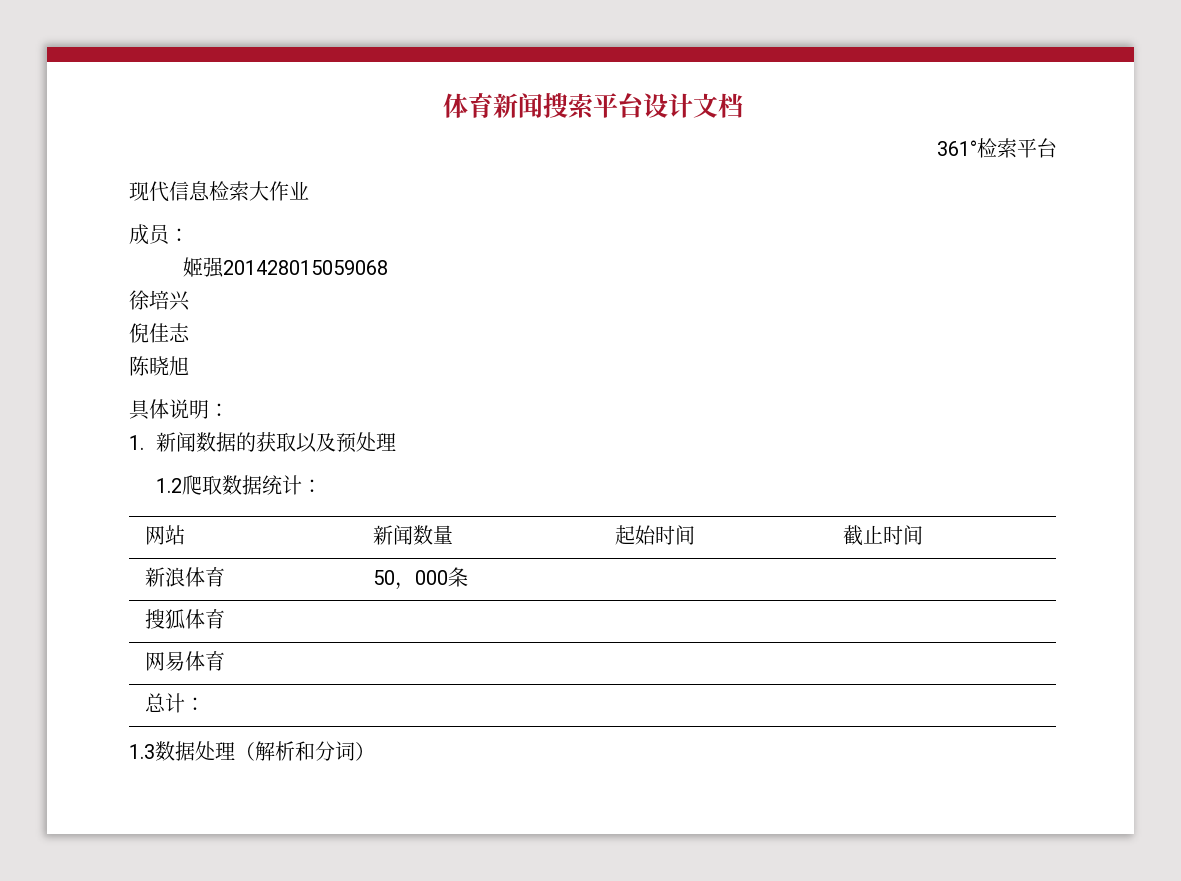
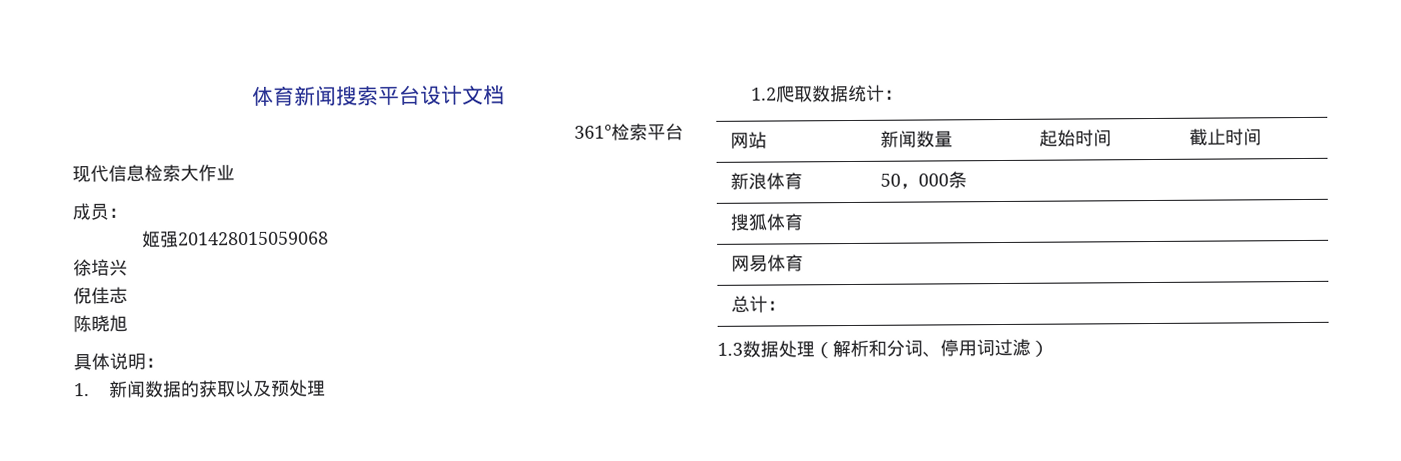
- 1.3数据处理（解析和分词）
+ 1.3数据处理（解析和分词、停用词过滤）

